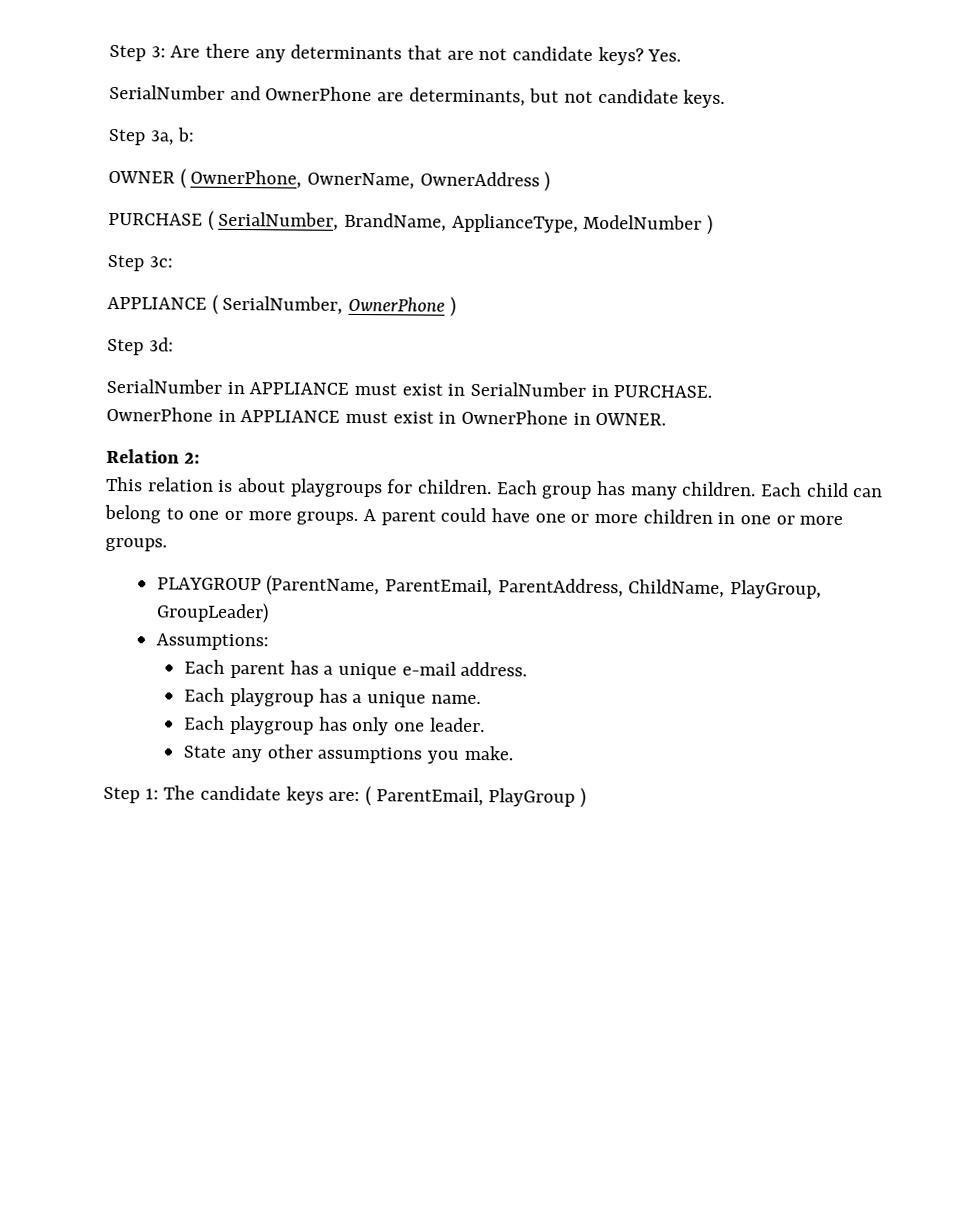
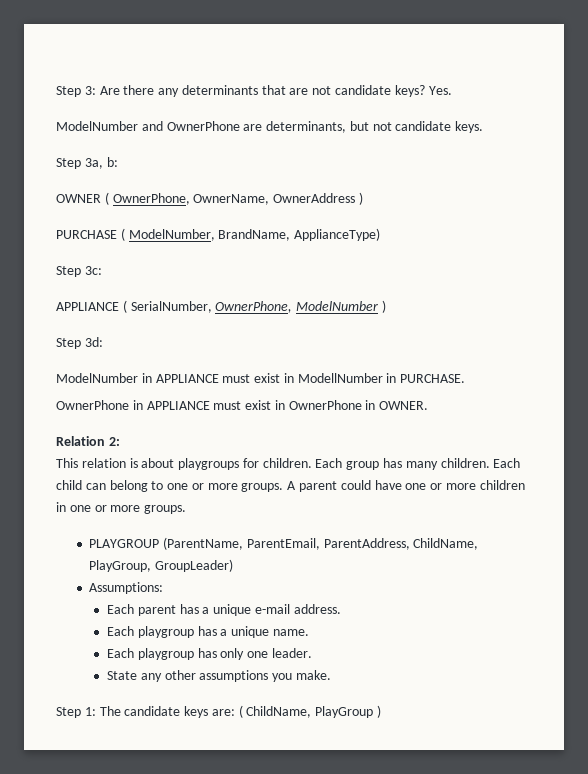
- SerialNumber and OwnerPhone are determinants, but not candidate keys.
+ ModelNumber and OwnerPhone are determinants, but not candidate keys.
- PURCHASE ( SerialNumber, BrandName, ApplianceType, ModelNumber )
+ PURCHASE ( ModelNumber, BrandName, ApplianceType)
- APPLIANCE ( SerialNumber, OwnerPhone )
+ APPLIANCE ( SerialNumber, OwnerPhone, ModelNumber )
- SerialNumber in APPLIANCE must exist in SerialNumber in PURCHASE.
+ ModelNumber in APPLIANCE must exist in ModellNumber in PURCHASE.
- Step 1: The candidate keys are: ( ParentEmail, PlayGroup )
+ Step 1: The candidate keys are: ( ChildName, PlayGroup )

